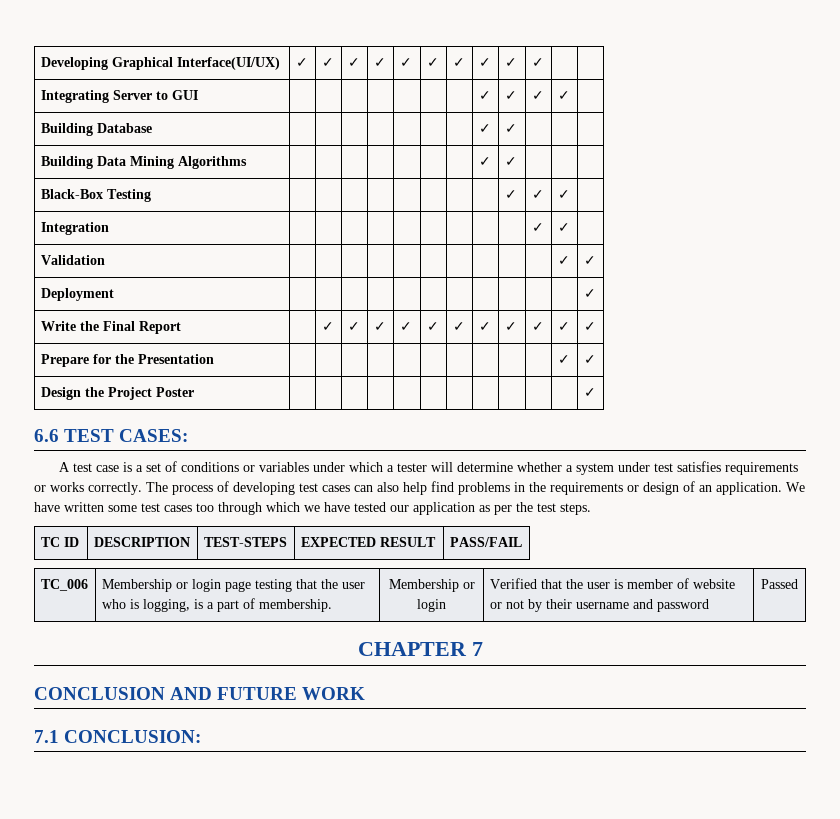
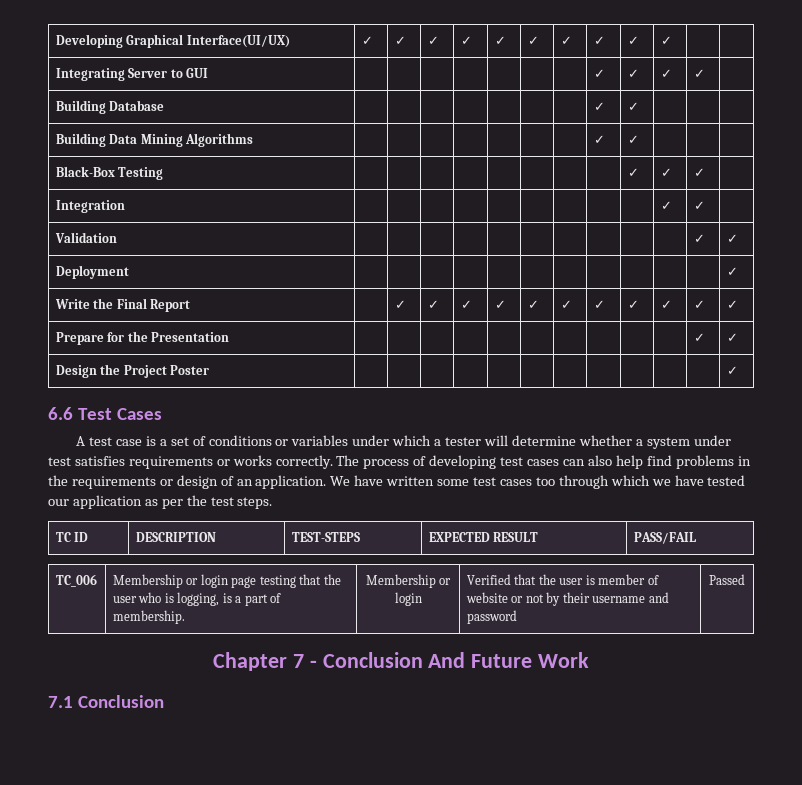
- 6.6 TEST CASES:
+ 6.6 Test Cases
- CHAPTER 7
- CONCLUSION AND FUTURE WORK
+ Chapter 7 - Conclusion And Future Work
- 7.1 CONCLUSION:
+ 7.1 Conclusion

